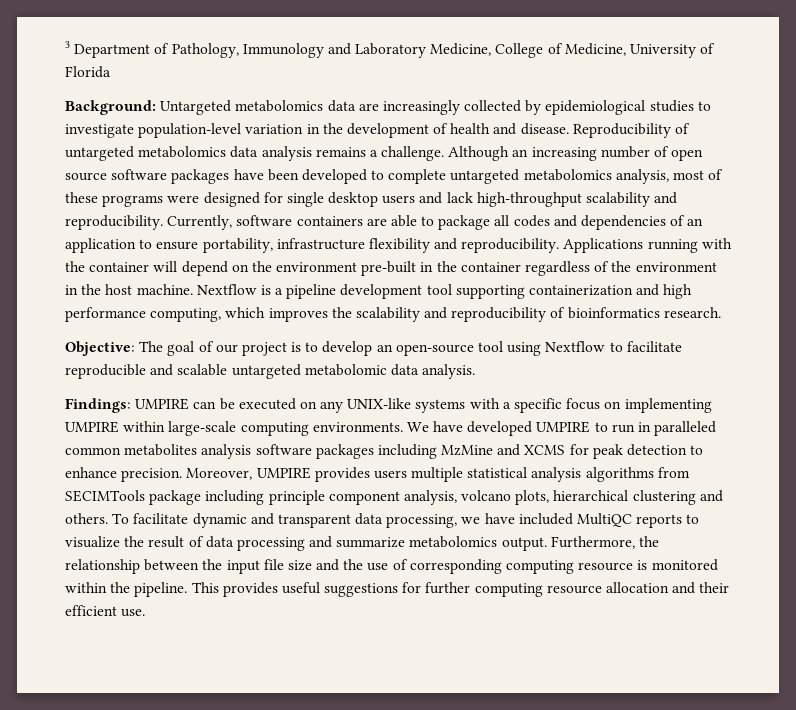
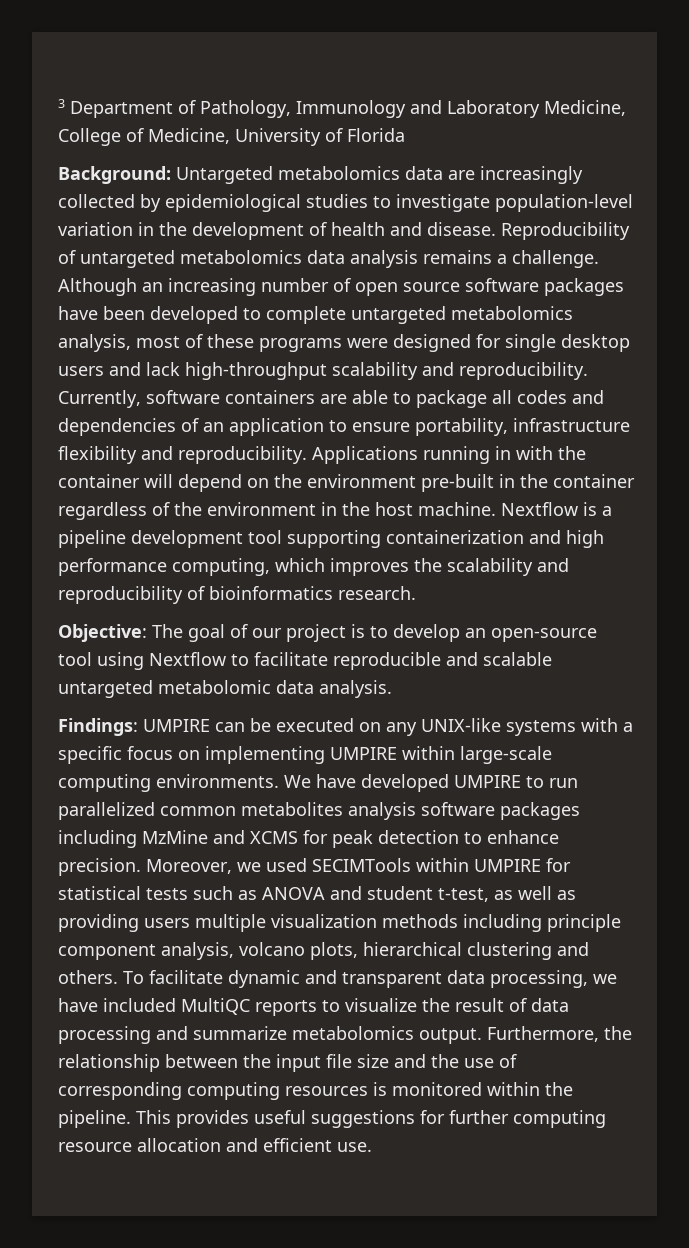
- Applications running with the container will depend on the environment pre-built in the container regardless of the environment in the host machine.
+ Applications running in with the container will depend on the environment pre-built in the container regardless of the environment in the host machine.
- We have developed UMPIRE to run in paralleled common metabolites analysis software packages including MzMine and XCMS for peak detection to enhance precision.
+ We have developed UMPIRE to run parallelized common metabolites analysis software packages including MzMine and XCMS for peak detection to enhance precision.
- Moreover, UMPIRE provides users multiple statistical analysis algorithms from SECIMTools package including principle component analysis, volcano plots, hierarchical clustering and others.
+ Moreover, we used SECIMTools within UMPIRE for statistical tests such as ANOVA and student t-test, as well as providing users multiple visualization methods including principle component analysis, volcano plots, hierarchical clustering and others.
- Furthermore, the relationship between the input file size and the use of corresponding computing resource is monitored within the pipeline.
+ Furthermore, the relationship between the input file size and the use of corresponding computing resources is monitored within the pipeline.
- This provides useful suggestions for further computing resource allocation and their efficient use.
+ This provides useful suggestions for further computing resource allocation and efficient use.

